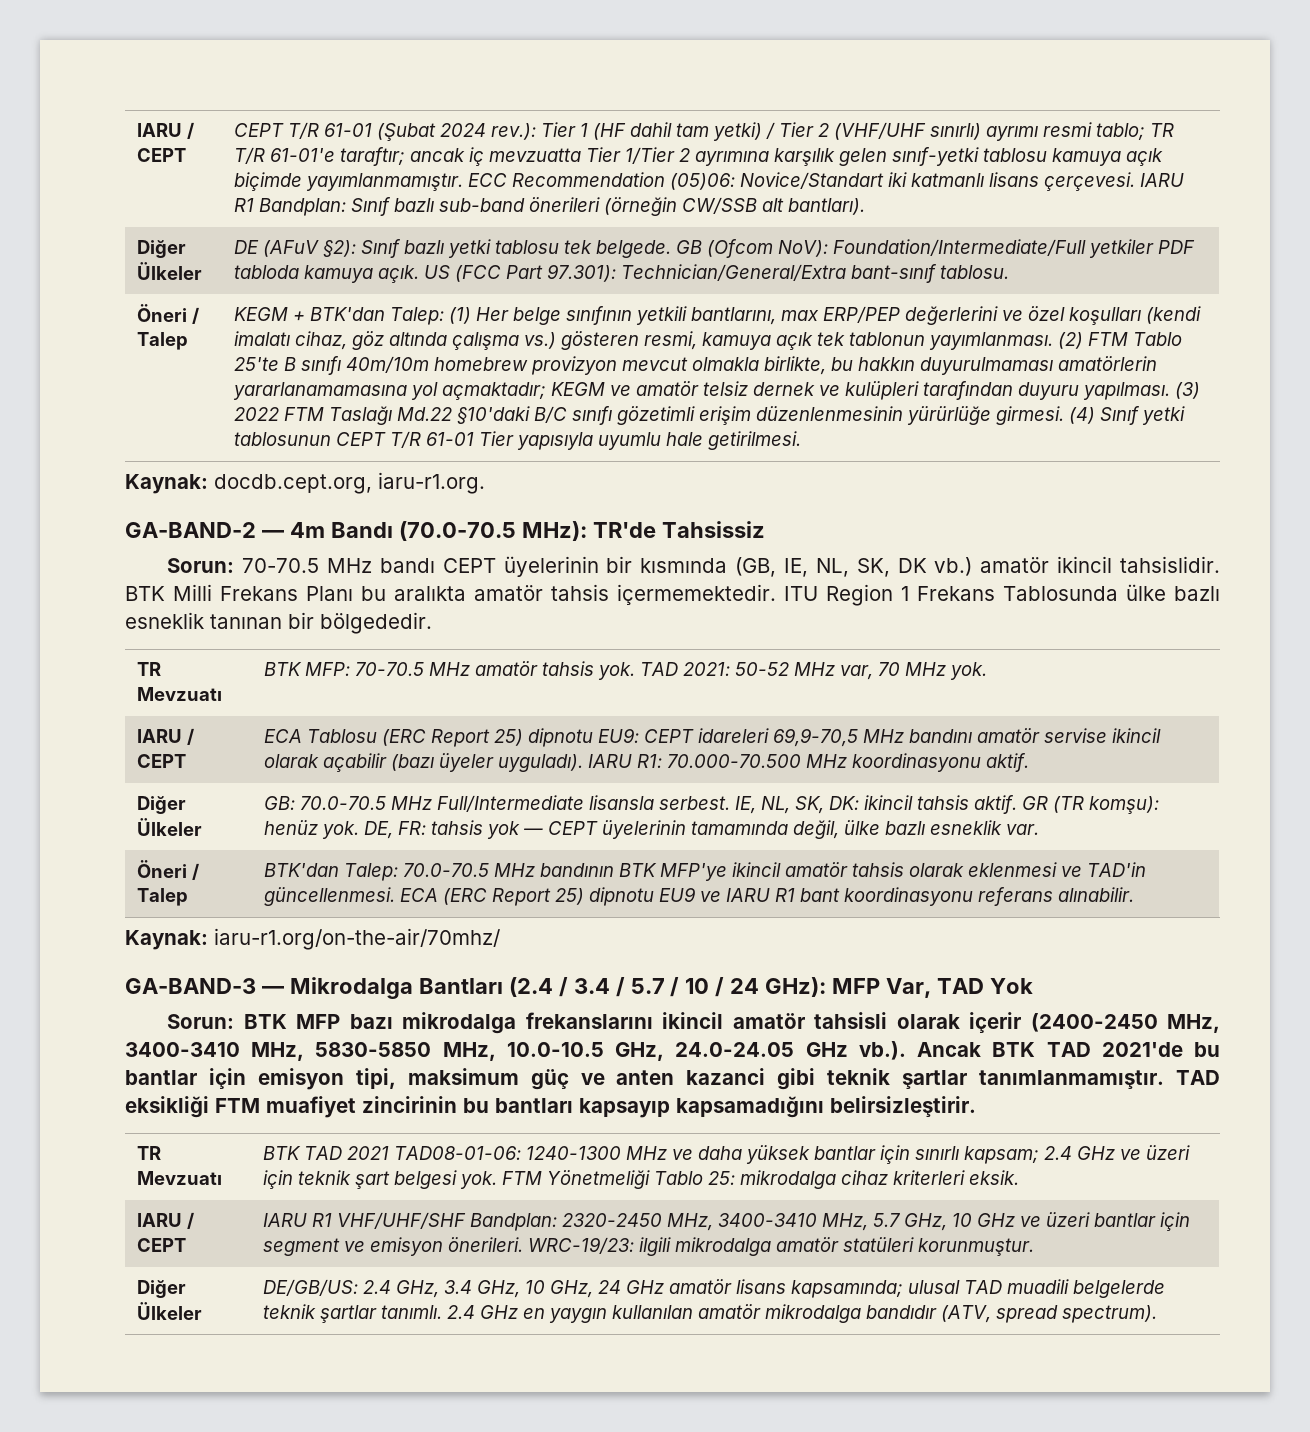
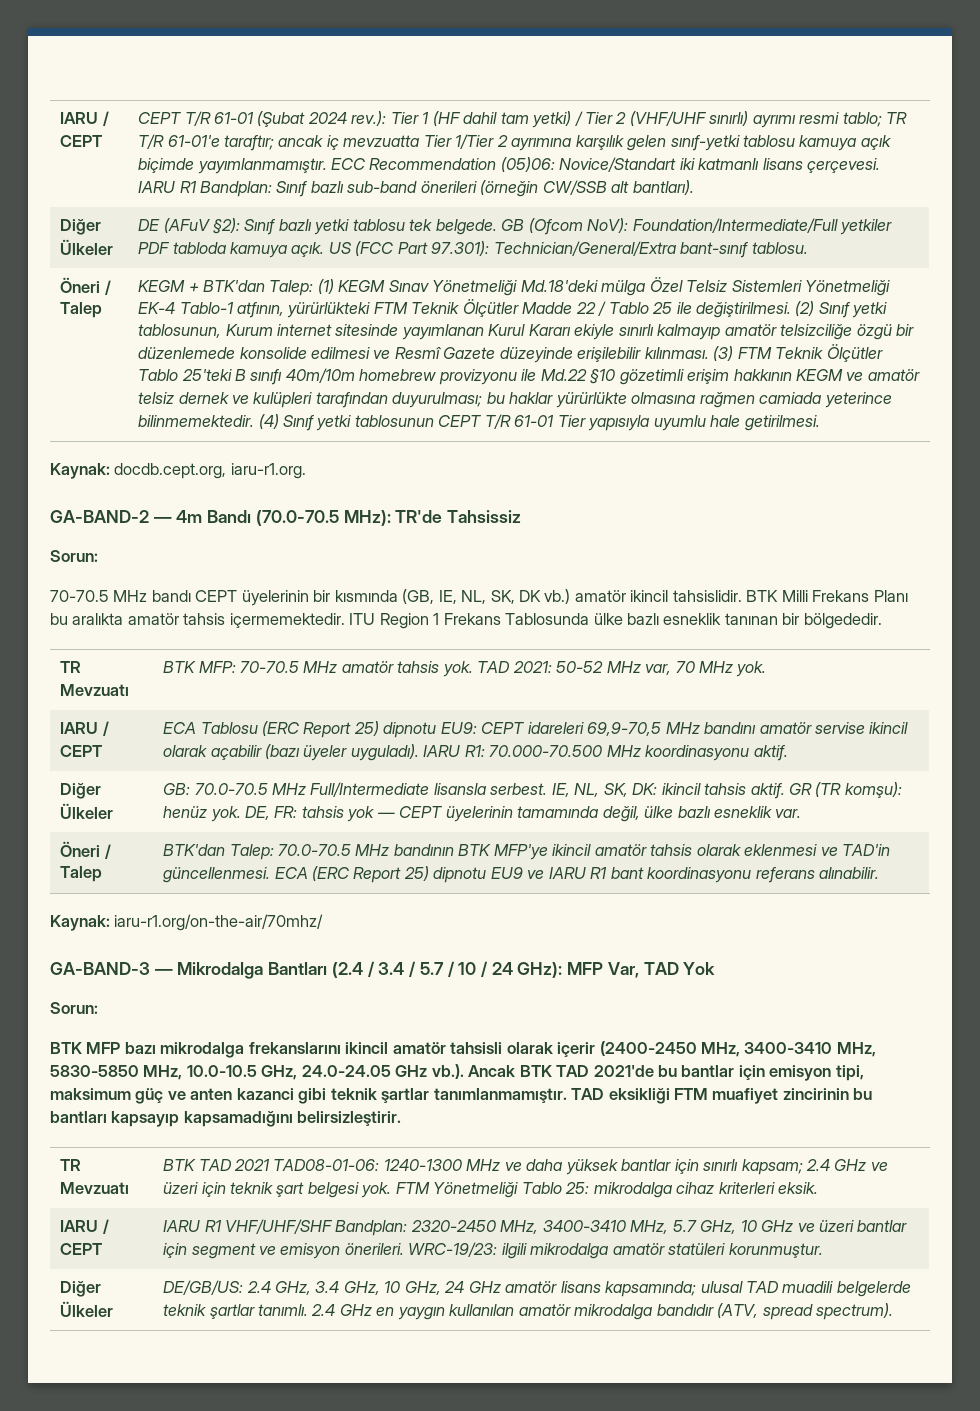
- KEGM + BTK'dan Talep: (1) Her belge sınıfının yetkili bantlarını, max ERP/PEP değerlerini ve özel koşulları (kendi imalatı cihaz, göz altında çalışma vs.) gösteren resmi, kamuya açık tek tablonun yayımlanması. (2) FTM Tablo 25'te B sınıfı 40m/10m homebrew provizyon mevcut olmakla birlikte, bu hakkın duyurulmaması amatörlerin yararlanamamasına yol açmaktadır; KEGM ve amatör telsiz dernek ve kulüpleri tarafından duyuru yapılması. (3) 2022 FTM Taslağı Md.22 §10'daki B/C sınıfı gözetimli erişim düzenlenmesinin yürürlüğe girmesi.
+ KEGM + BTK'dan Talep: (1) KEGM Sınav Yönetmeliği Md.18'deki mülga Özel Telsiz Sistemleri Yönetmeliği EK-4 Tablo-1 atfının, yürürlükteki FTM Teknik Ölçütler Madde 22 / Tablo 25 ile değiştirilmesi. (2) Sınıf yetki tablosunun, Kurum internet sitesinde yayımlanan Kurul Kararı ekiyle sınırlı kalmayıp amatör telsizciliğe özgü bir düzenlemede konsolide edilmesi ve Resmî Gazete düzeyinde erişilebilir kılınması. (3) FTM Teknik Ölçütler Tablo 25'teki B sınıfı 40m/10m homebrew provizyonu ile Md.22 §10 gözetimli erişim hakkının KEGM ve amatör telsiz dernek ve kulüpleri tarafından duyurulması; bu haklar yürürlükte olmasına rağmen camiada yeterince bilinmemektedir.
  GA-BAND-2 — 4m Bandı (70.0-70.5 MHz): TR'de Tahsissiz
- Sorun: 70-70.5 MHz bandı CEPT üyelerinin bir kısmında (GB, IE, NL, SK, DK vb.) amatör ikincil tahsislidir.
+ Sorun:
+ 70-70.5 MHz bandı CEPT üyelerinin bir kısmında (GB, IE, NL, SK, DK vb.) amatör ikincil tahsislidir.
  GA-BAND-3 — Mikrodalga Bantları (2.4 / 3.4 / 5.7 / 10 / 24 GHz): MFP Var, TAD Yok
- Sorun: BTK MFP bazı mikrodalga frekanslarını ikincil amatör tahsisli olarak içerir (2400-2450 MHz, 3400-3410 MHz, 5830-5850 MHz, 10.0-10.5 GHz, 24.0-24.05 GHz vb.). Ancak BTK TAD 2021'de bu bantlar için emisyon tipi, maksimum güç ve anten kazanci gibi teknik şartlar tanımlanmamıştır.
+ Sorun:
+ BTK MFP bazı mikrodalga frekanslarını ikincil amatör tahsisli olarak içerir (2400-2450 MHz, 3400-3410 MHz, 5830-5850 MHz, 10.0-10.5 GHz, 24.0-24.05 GHz vb.). Ancak BTK TAD 2021'de bu bantlar için emisyon tipi, maksimum güç ve anten kazanci gibi teknik şartlar tanımlanmamıştır.

